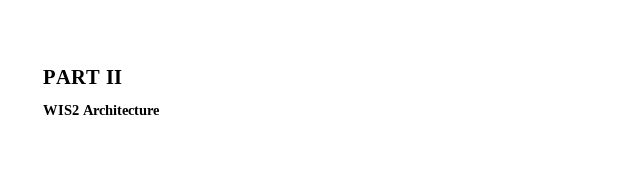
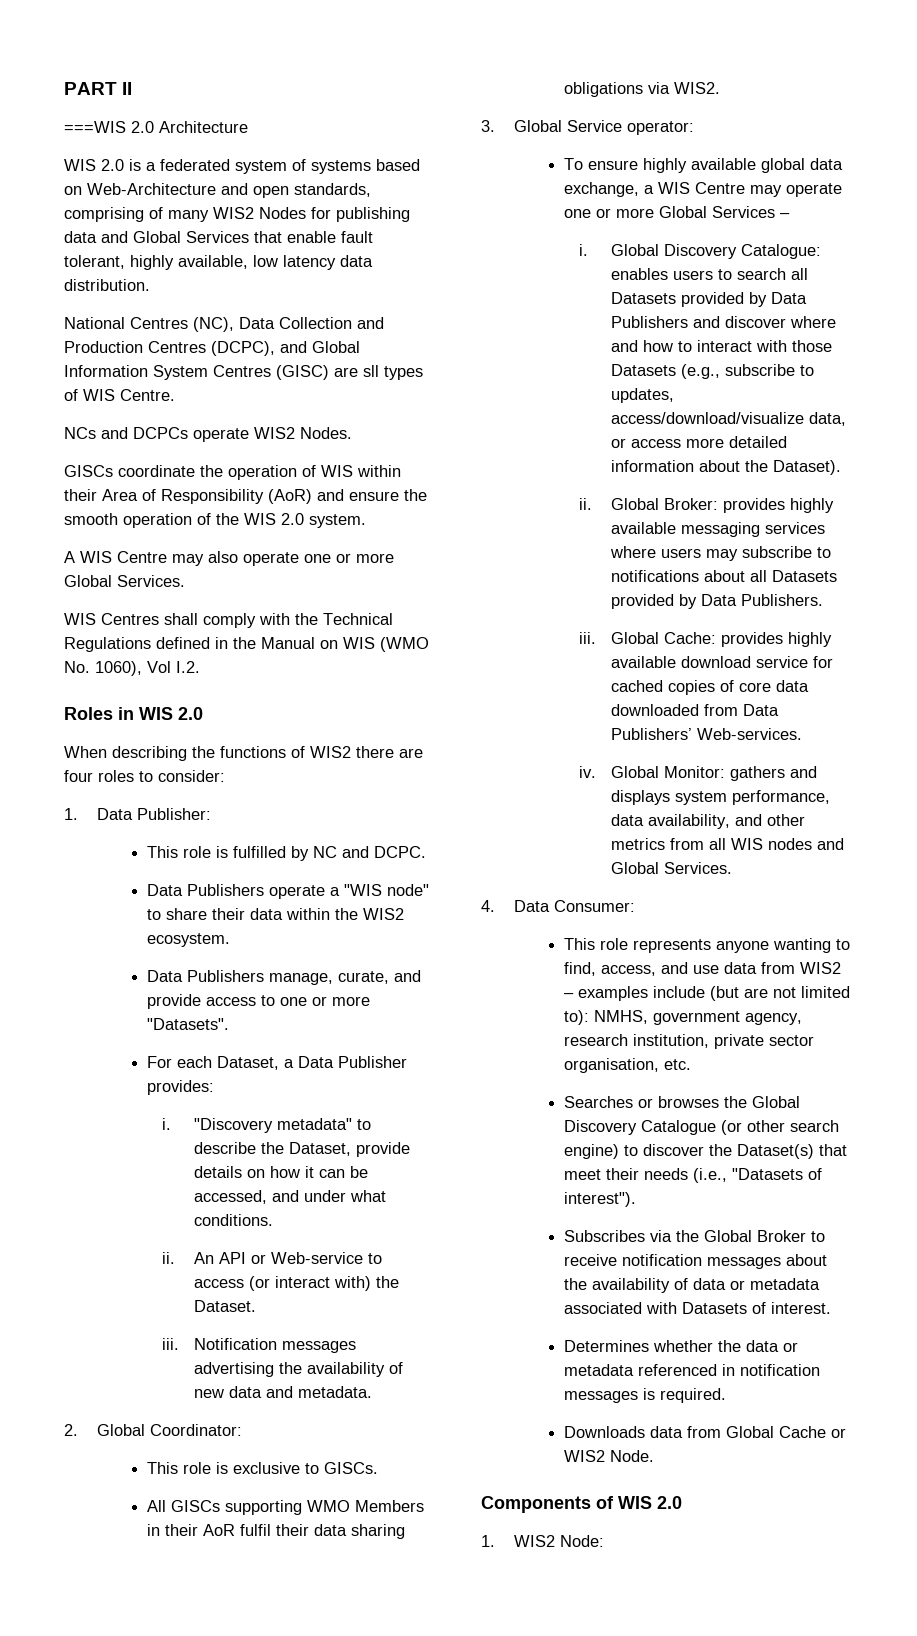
- WIS2 Architecture
+ ===WIS 2.0 Architecture
+ WIS 2.0 is a federated system of systems based on Web-Architecture and open standards, comprising of many WIS2 Nodes for publishing data and Global Services that enable fault tolerant, highly available, low latency data distribution.
+ National Centres (NC), Data Collection and Production Centres (DCPC), and Global Information System Centres (GISC) are sll types of WIS Centre.
+ NCs and DCPCs operate WIS2 Nodes.
+ GISCs coordinate the operation of WIS within their Area of Responsibility (AoR) and ensure the smooth operation of the WIS 2.0 system.
+ A WIS Centre may also operate one or more Global Services.
+ WIS Centres shall comply with the Technical Regulations defined in the Manual on WIS (WMO No. 1060), Vol I.2.
+ Roles in WIS 2.0
+ When describing the functions of WIS2 there are four roles to consider:
+ 1. Data Publisher:
+ This role is fulfilled by NC and DCPC.
+ Data Publishers operate a "WIS node" to share their data within the WIS2 ecosystem.
+ Data Publishers manage, curate, and provide access to one or more "Datasets".
+ For each Dataset, a Data Publisher provides:
+ i. "Discovery metadata" to describe the Dataset, provide details on how it can be accessed, and under what conditions.
+ ii. An API or Web-service to access (or interact with) the Dataset.
+ iii. Notification messages advertising the availability of new data and metadata.
+ 2. Global Coordinator:
+ This role is exclusive to GISCs.
+ All GISCs supporting WMO Members in their AoR fulfil their data sharing obligations via WIS2.
+ 3. Global Service operator:
+ To ensure highly available global data exchange, a WIS Centre may operate one or more Global Services –
+ i. Global Discovery Catalogue: enables users to search all Datasets provided by Data Publishers and discover where and how to interact with those Datasets (e.g., subscribe to updates, access/download/visualize data, or access more detailed information about the Dataset).
+ ii. Global Broker: provides highly available messaging services where users may subscribe to notifications about all Datasets provided by Data Publishers.
+ iii. Global Cache: provides highly available download service for cached copies of core data downloaded from Data Publishers’ Web-services.
+ iv. Global Monitor: gathers and displays system performance, data availability, and other metrics from all WIS nodes and Global Services.
+ 4. Data Consumer:
+ This role represents anyone wanting to find, access, and use data from WIS2 – examples include (but are not limited to): NMHS, government agency, research institution, private sector organisation, etc.
+ Searches or browses the Global Discovery Catalogue (or other search engine) to discover the Dataset(s) that meet their needs (i.e., "Datasets of interest").
+ Subscribes via the Global Broker to receive notification messages about the availability of data or metadata associated with Datasets of interest.
+ Determines whether the data or metadata referenced in notification messages is required.
+ Downloads data from Global Cache or WIS2 Node.
+ Components of WIS 2.0
+ 1. WIS2 Node:

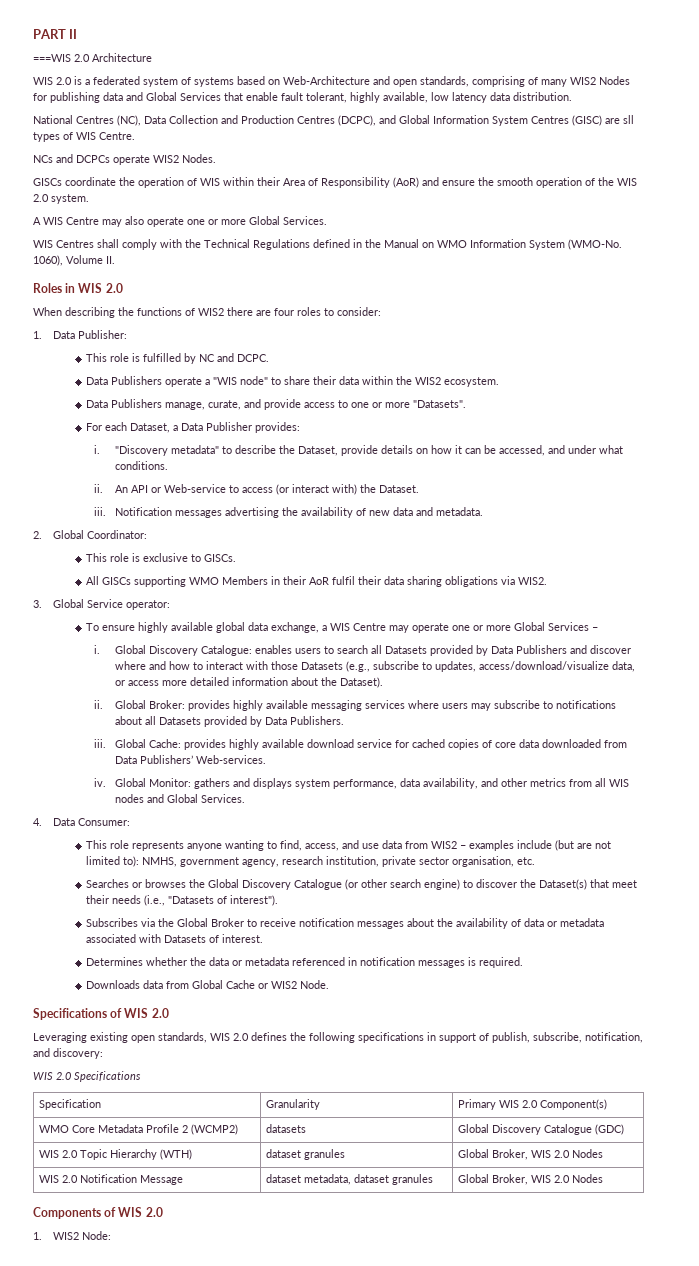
- WIS Centres shall comply with the Technical Regulations defined in the Manual on WIS (WMO No. 1060), Vol I.2.
+ WIS Centres shall comply with the Technical Regulations defined in the Manual on WMO Information System (WMO-No. 1060), Volume II.
+ Specifications of WIS 2.0
+ Leveraging existing open standards, WIS 2.0 defines the following specifications in support of publish, subscribe, notification, and discovery:
+ WIS 2.0 Specifications
+ Specification | Granularity | Primary WIS 2.0 Component(s)
+ WMO Core Metadata Profile 2 (WCMP2) | datasets | Global Discovery Catalogue (GDC)
+ WIS 2.0 Topic Hierarchy (WTH) | dataset granules | Global Broker, WIS 2.0 Nodes
+ WIS 2.0 Notification Message | dataset metadata, dataset granules | Global Broker, WIS 2.0 Nodes

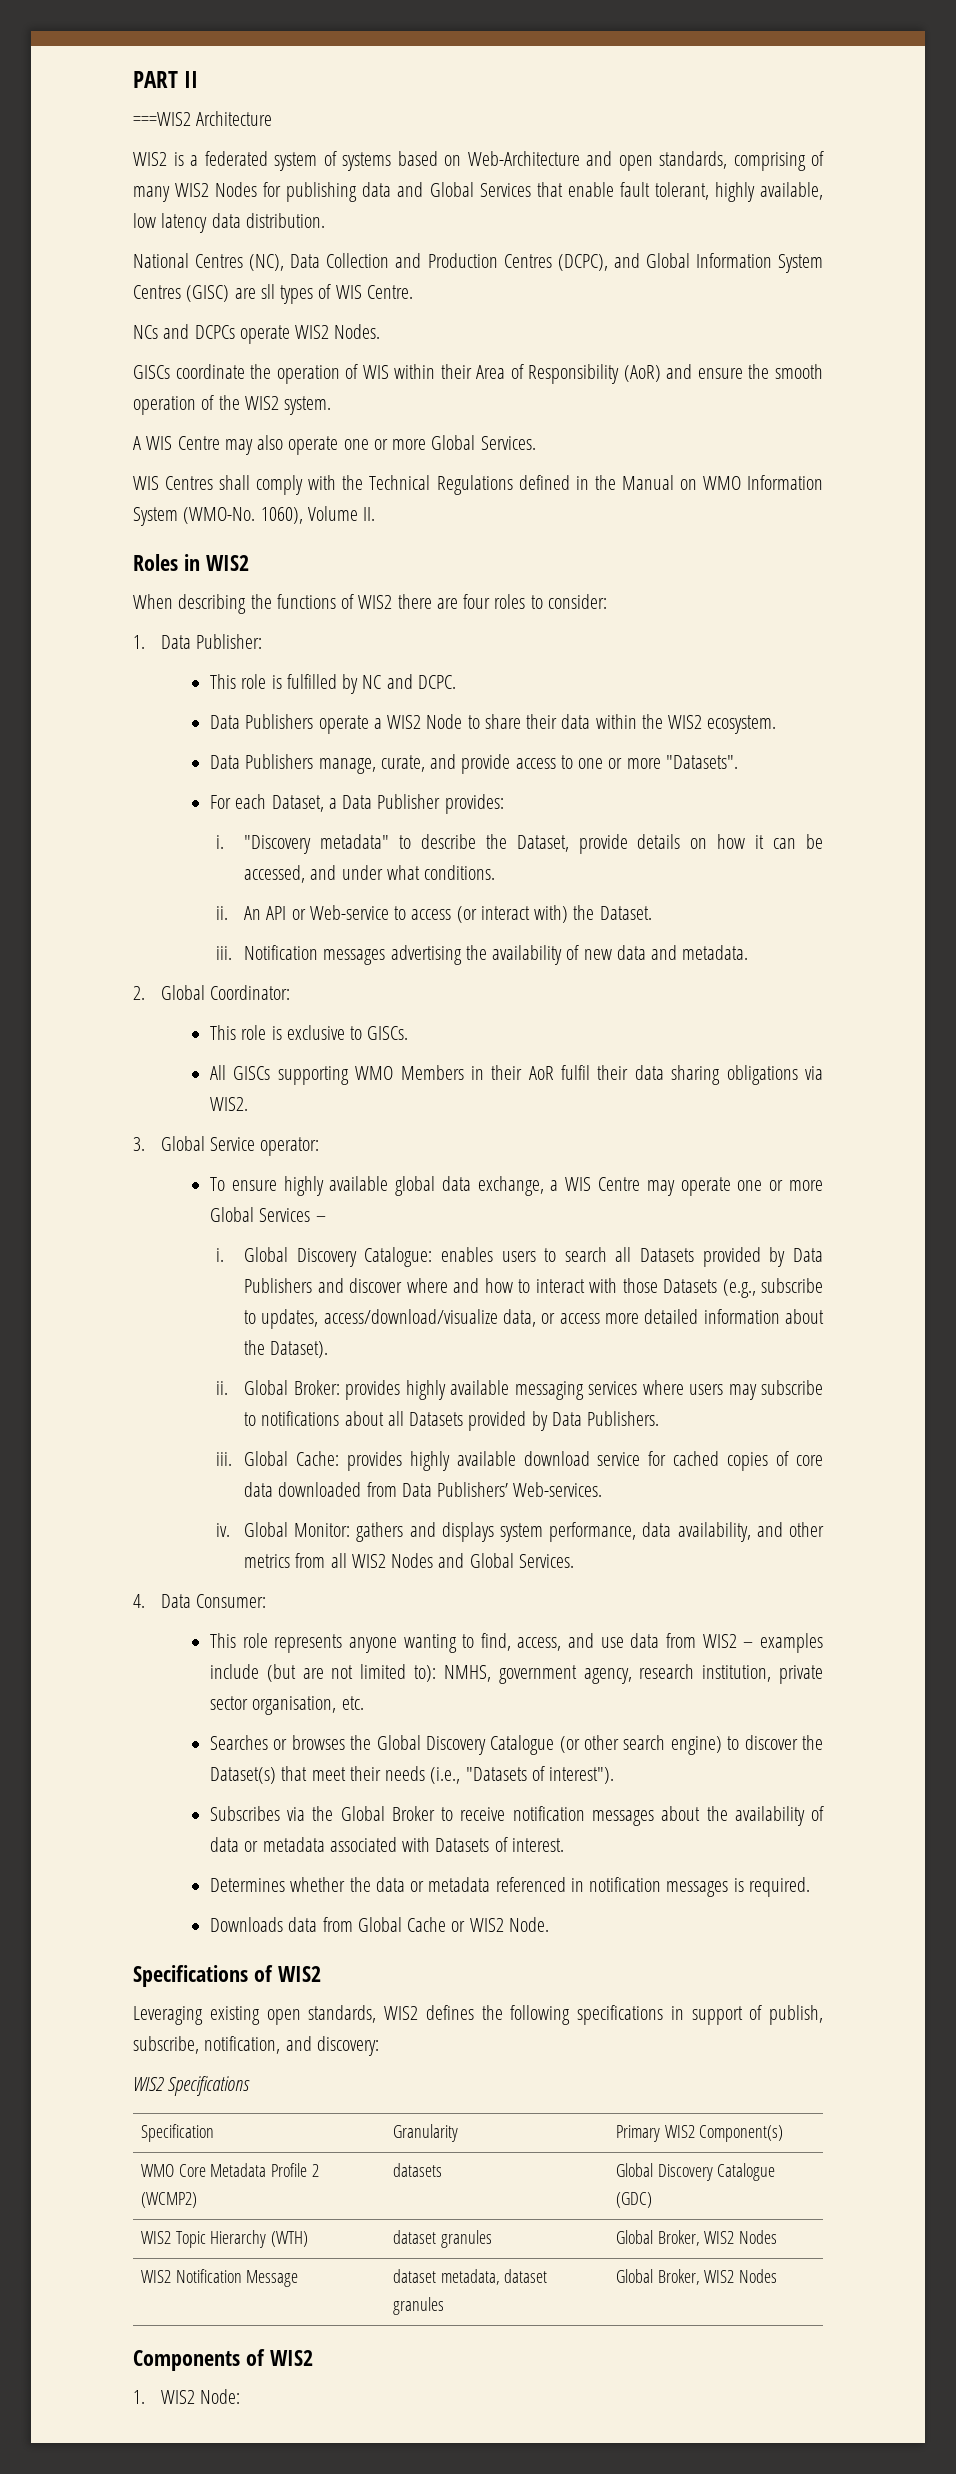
- ===WIS 2.0 Architecture
+ ===WIS2 Architecture
- WIS 2.0 is a federated system of systems based on Web-Architecture and open standards, comprising of many WIS2 Nodes for publishing data and Global Services that enable fault tolerant, highly available, low latency data distribution.
+ WIS2 is a federated system of systems based on Web-Architecture and open standards, comprising of many WIS2 Nodes for publishing data and Global Services that enable fault tolerant, highly available, low latency data distribution.
- GISCs coordinate the operation of WIS within their Area of Responsibility (AoR) and ensure the smooth operation of the WIS 2.0 system.
+ GISCs coordinate the operation of WIS within their Area of Responsibility (AoR) and ensure the smooth operation of the WIS2 system.
- Roles in WIS 2.0
+ Roles in WIS2
- Data Publishers operate a "WIS node" to share their data within the WIS2 ecosystem.
+ Data Publishers operate a WIS2 Node to share their data within the WIS2 ecosystem.
- Global Monitor: gathers and displays system performance, data availability, and other metrics from all WIS nodes and Global Services.
+ Global Monitor: gathers and displays system performance, data availability, and other metrics from all WIS2 Nodes and Global Services.
- Specifications of WIS 2.0
+ Specifications of WIS2
- Leveraging existing open standards, WIS 2.0 defines the following specifications in support of publish, subscribe, notification, and discovery:
+ Leveraging existing open standards, WIS2 defines the following specifications in support of publish, subscribe, notification, and discovery:
- WIS 2.0 Specifications
+ WIS2 Specifications
- Specification | Granularity | Primary WIS 2.0 Component(s)
+ Specification | Granularity | Primary WIS2 Component(s)
- WIS 2.0 Topic Hierarchy (WTH) | dataset granules | Global Broker, WIS 2.0 Nodes
- WIS 2.0 Notification Message | dataset metadata, dataset granules | Global Broker, WIS 2.0 Nodes
+ WIS2 Topic Hierarchy (WTH) | dataset granules | Global Broker, WIS2 Nodes
+ WIS2 Notification Message | dataset metadata, dataset granules | Global Broker, WIS2 Nodes
- Components of WIS 2.0
+ Components of WIS2

